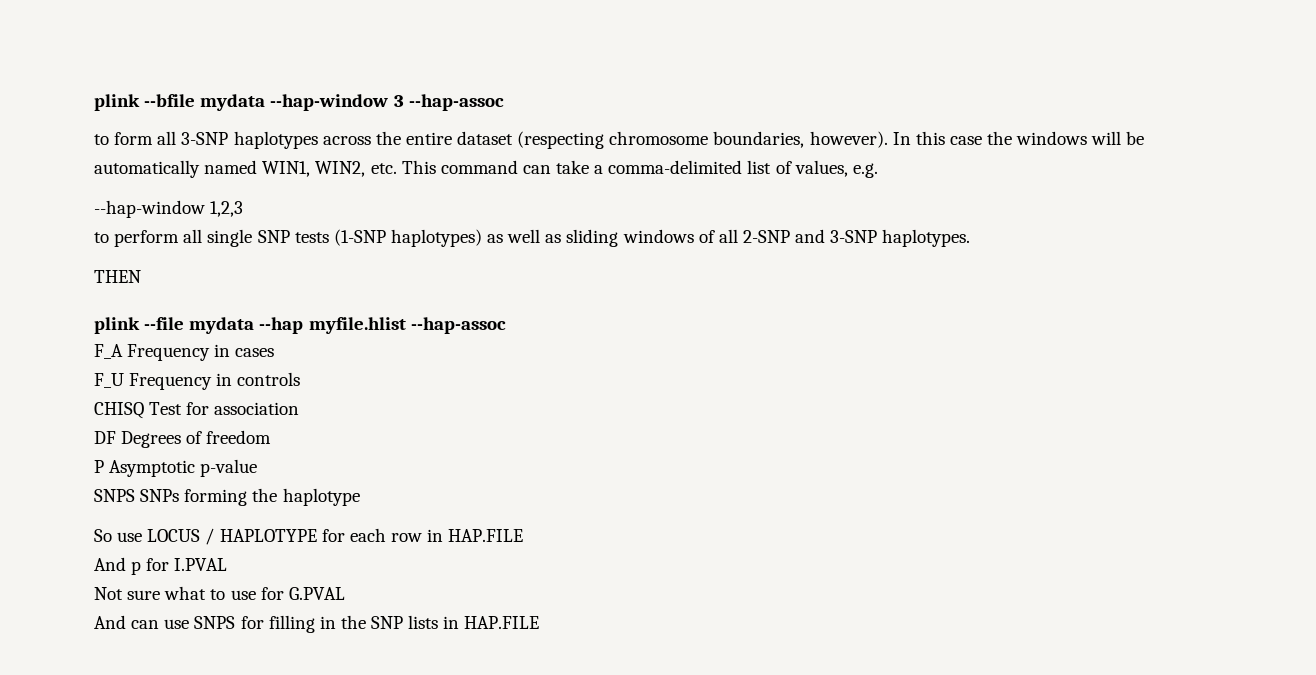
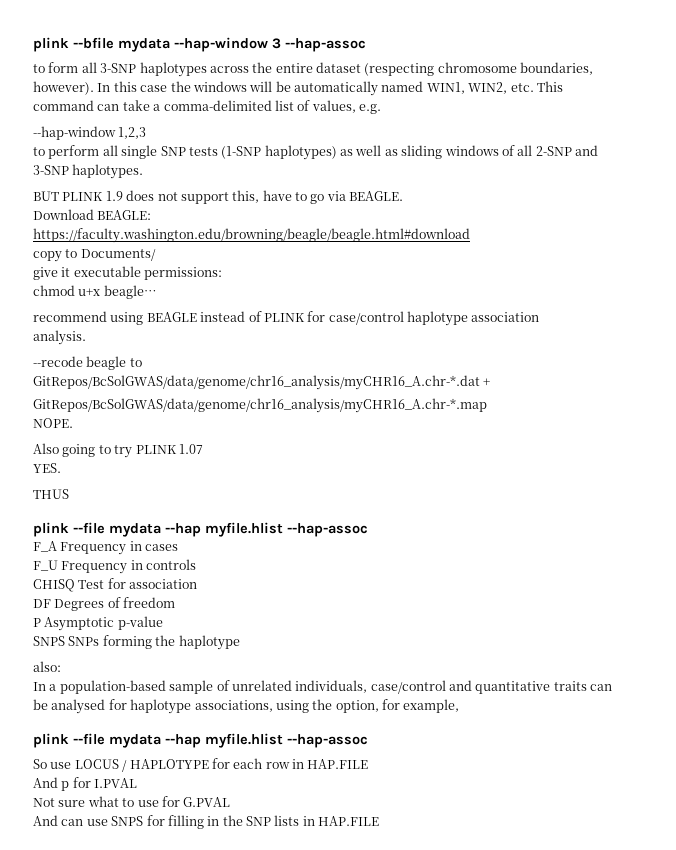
- THEN
+ BUT PLINK 1.9 does not support this, have to go via BEAGLE.
+ Download BEAGLE:
+ https://faculty.washington.edu/browning/beagle/beagle.html#download
+ copy to Documents/
+ give it executable permissions:
+ chmod u+x beagle…
+ recommend using BEAGLE instead of PLINK for case/control haplotype association
+ analysis.
+ --recode beagle to
+ GitRepos/BcSolGWAS/data/genome/chr16_analysis/myCHR16_A.chr-*.dat +
+ GitRepos/BcSolGWAS/data/genome/chr16_analysis/myCHR16_A.chr-*.map
+ NOPE.
+ Also going to try PLINK 1.07
+ YES.
+ THUS
+ also:
+ In a population-based sample of unrelated individuals, case/control and quantitative traits can be analysed for haplotype associations, using the option, for example,
+ plink --file mydata --hap myfile.hlist --hap-assoc

